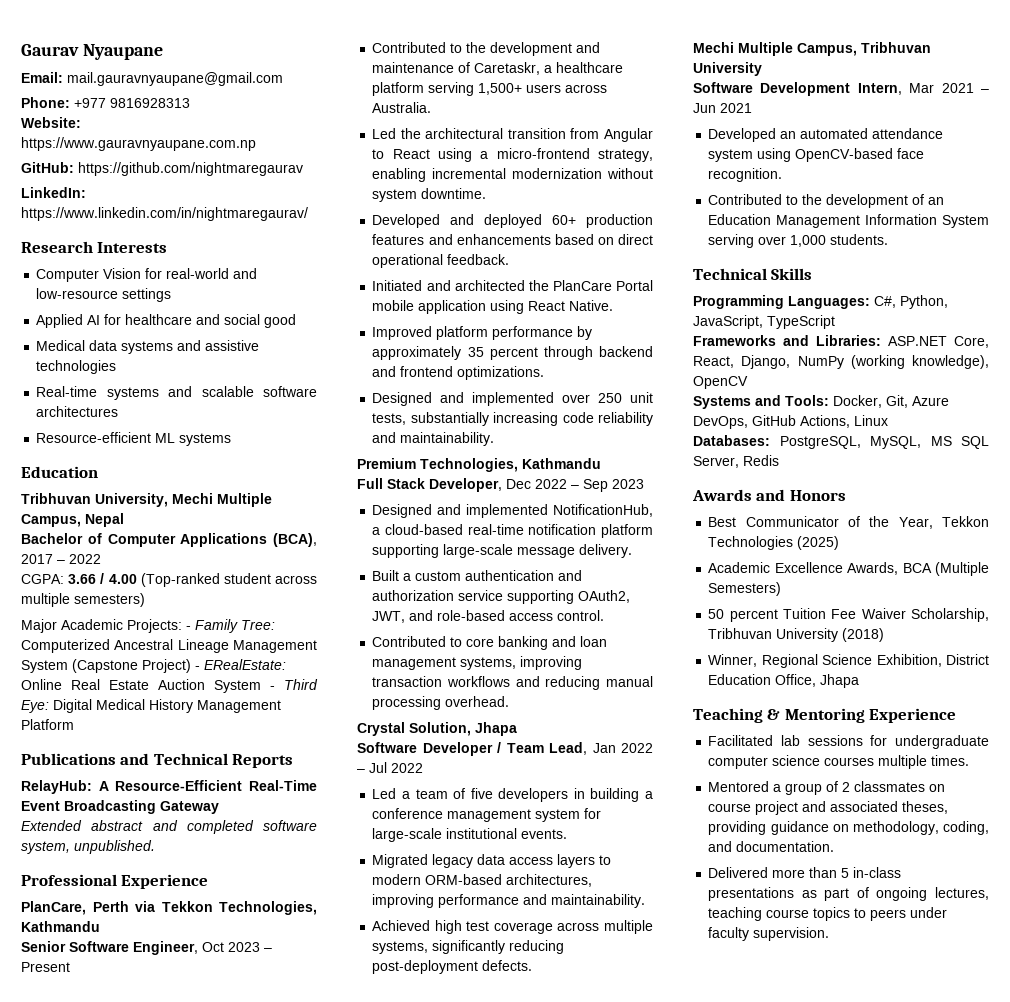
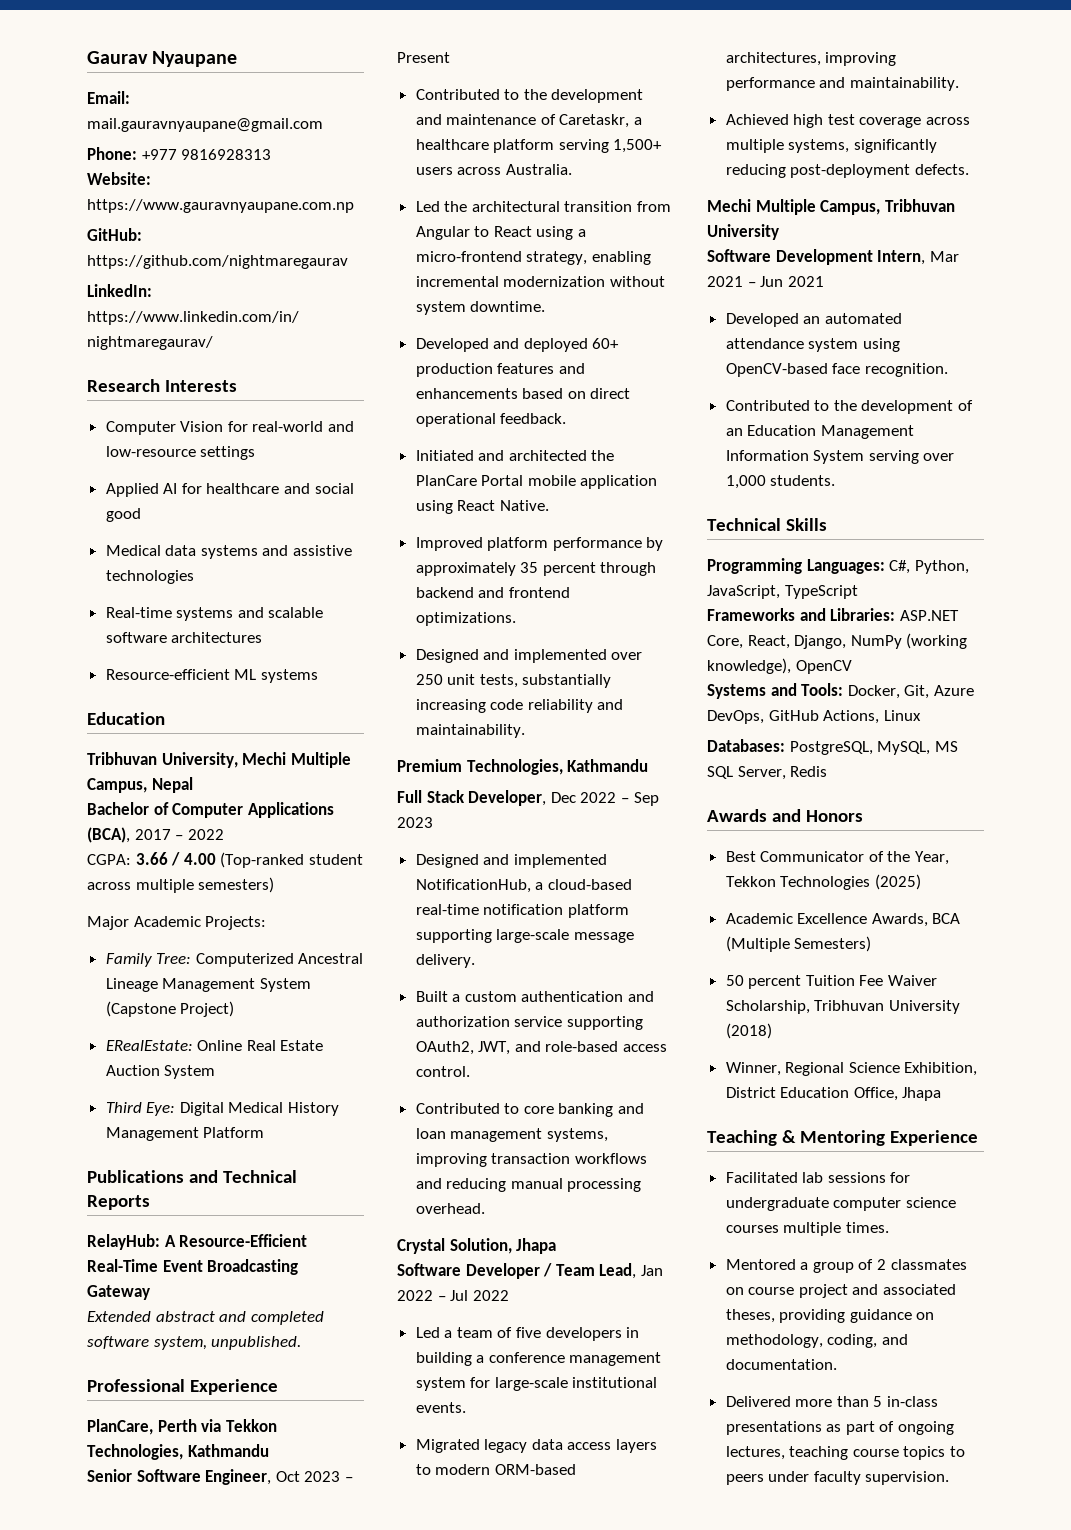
- Major Academic Projects: - Family Tree: Computerized Ancestral Lineage Management System (Capstone Project) - ERealEstate: Online Real Estate Auction System - Third Eye: Digital Medical History Management Platform
+ Major Academic Projects:
+ Family Tree: Computerized Ancestral Lineage Management System (Capstone Project)
+ ERealEstate: Online Real Estate Auction System
+ Third Eye: Digital Medical History Management Platform

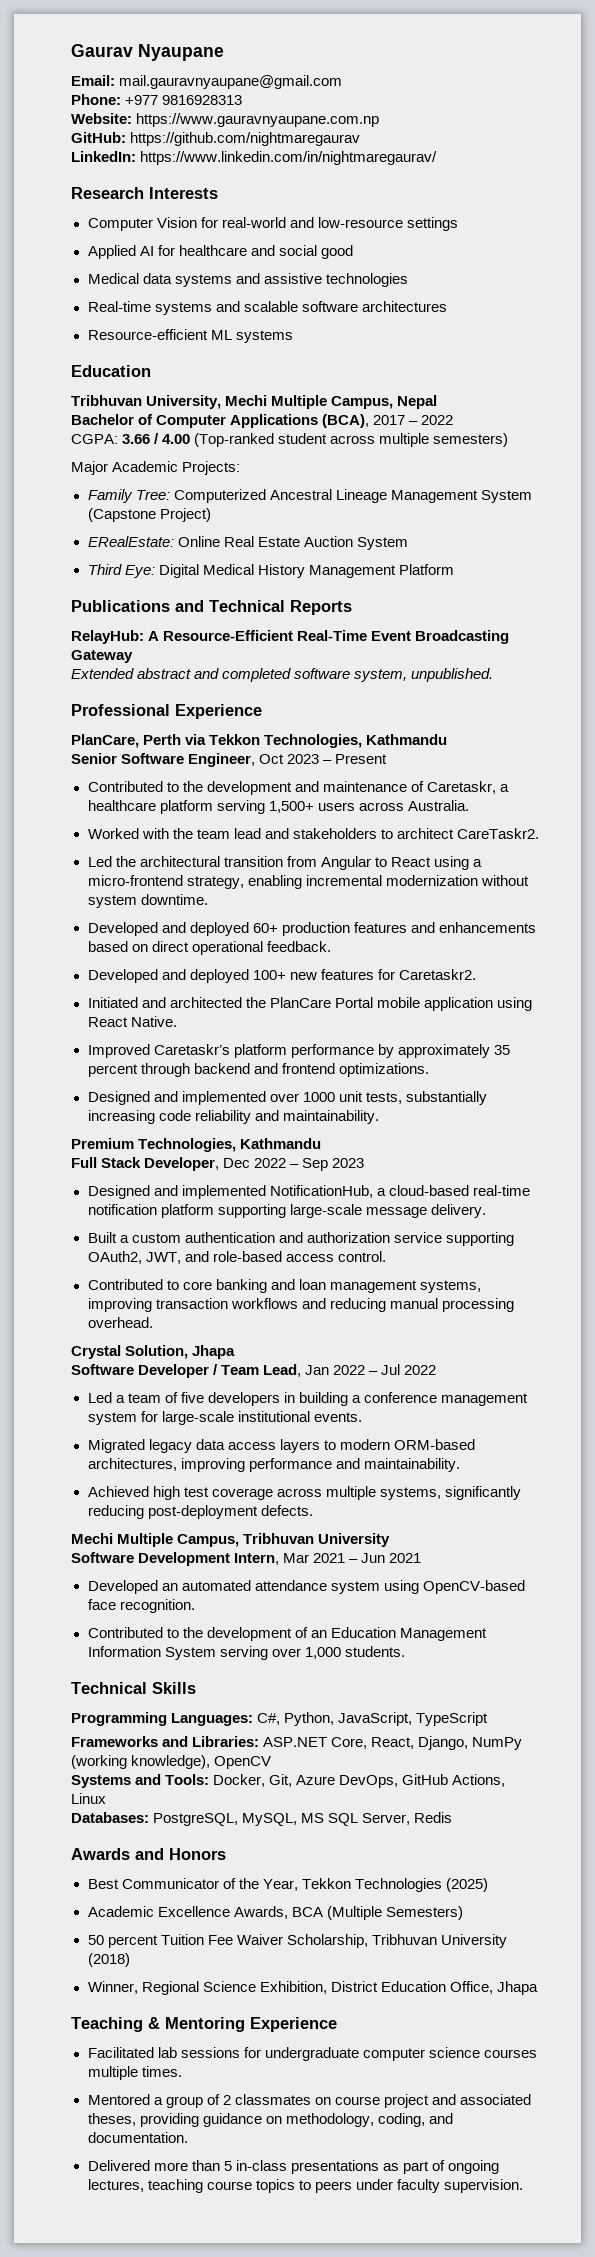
+ Worked with the team lead and stakeholders to architect CareTaskr2.
+ Developed and deployed 100+ new features for Caretaskr2.
- Improved platform performance by approximately 35 percent through backend and frontend optimizations.
+ Improved Caretaskr’s platform performance by approximately 35 percent through backend and frontend optimizations.
- Designed and implemented over 250 unit tests, substantially increasing code reliability and maintainability.
+ Designed and implemented over 1000 unit tests, substantially increasing code reliability and maintainability.

